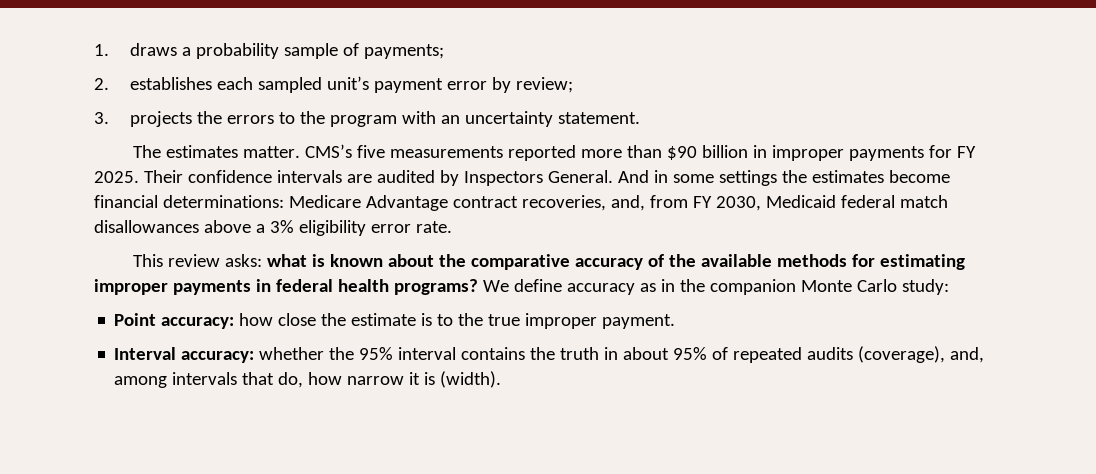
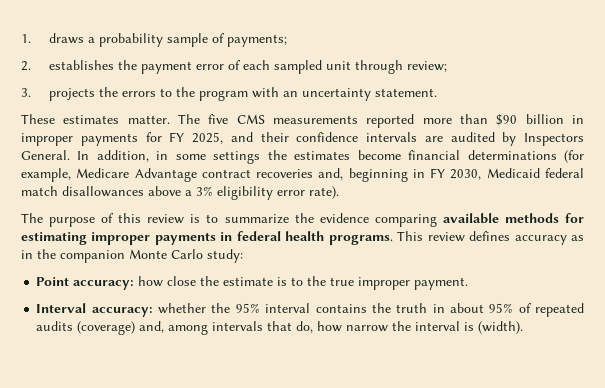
- 2. establishes each sampled unit’s payment error by review;
+ 2. establishes the payment error of each sampled unit through review;
- The estimates matter.
+ These estimates matter.
- CMS’s five measurements reported more than $90 billion in improper payments for FY 2025. Their confidence intervals are audited by Inspectors General.
+ The five CMS measurements reported more than $90 billion in improper payments for FY 2025, and their confidence intervals are audited by Inspectors General.
- And in some settings the estimates become financial determinations: Medicare Advantage contract recoveries, and, from FY 2030, Medicaid federal match disallowances above a 3% eligibility error rate.
- This review asks: what is known about the comparative accuracy of the available methods for estimating improper payments in federal health programs? We define accuracy as in the companion Monte Carlo study:
+ In addition, in some settings the estimates become financial determinations (for example, Medicare Advantage contract recoveries and, beginning in FY 2030, Medicaid federal match disallowances above a 3% eligibility error rate).
+ The purpose of this review is to summarize the evidence comparing available methods for estimating improper payments in federal health programs. This review defines accuracy as in the companion Monte Carlo study:
- Interval accuracy: whether the 95% interval contains the truth in about 95% of repeated audits (coverage), and, among intervals that do, how narrow it is (width).
+ Interval accuracy: whether the 95% interval contains the truth in about 95% of repeated audits (coverage) and, among intervals that do, how narrow the interval is (width).

